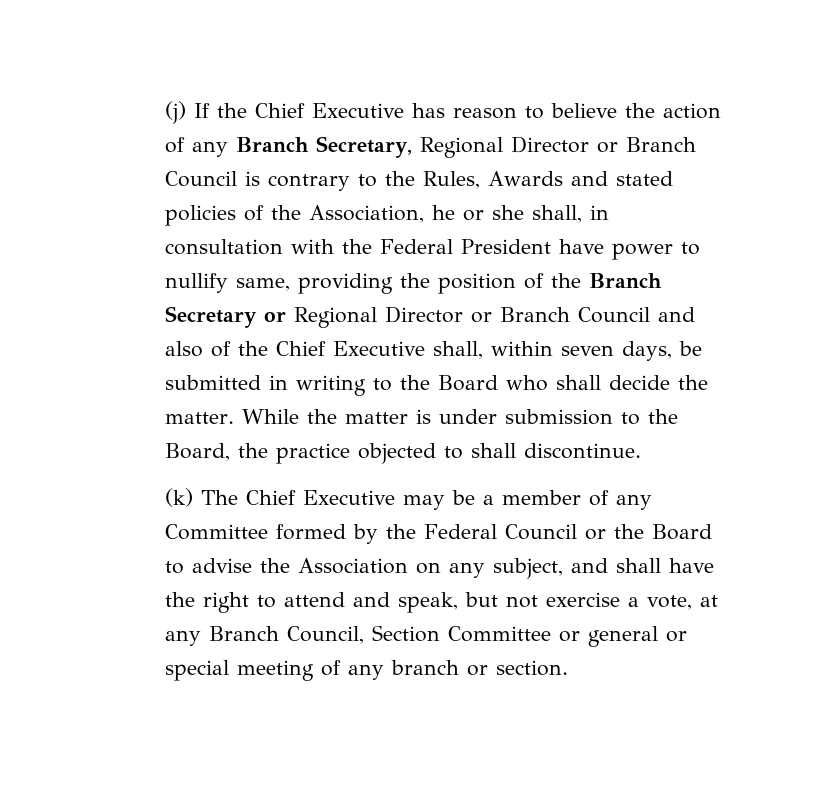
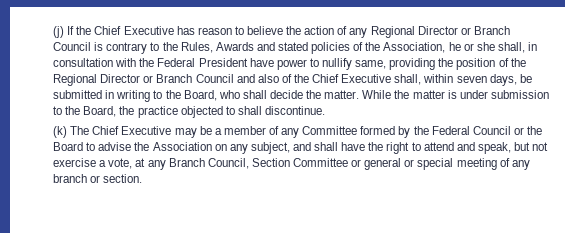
- (j) If the Chief Executive has reason to believe the action of any Branch Secretary, Regional Director or Branch Council is contrary to the Rules, Awards and stated policies of the Association, he or she shall, in consultation with the Federal President have power to nullify same, providing the position of the Branch Secretary or Regional Director or Branch Council and also of the Chief Executive shall, within seven days, be submitted in writing to the Board who shall decide the matter.
+ (j) If the Chief Executive has reason to believe the action of any Regional Director or Branch Council is contrary to the Rules, Awards and stated policies of the Association, he or she shall, in consultation with the Federal President have power to nullify same, providing the position of the Regional Director or Branch Council and also of the Chief Executive shall, within seven days, be submitted in writing to the Board, who shall decide the matter.

